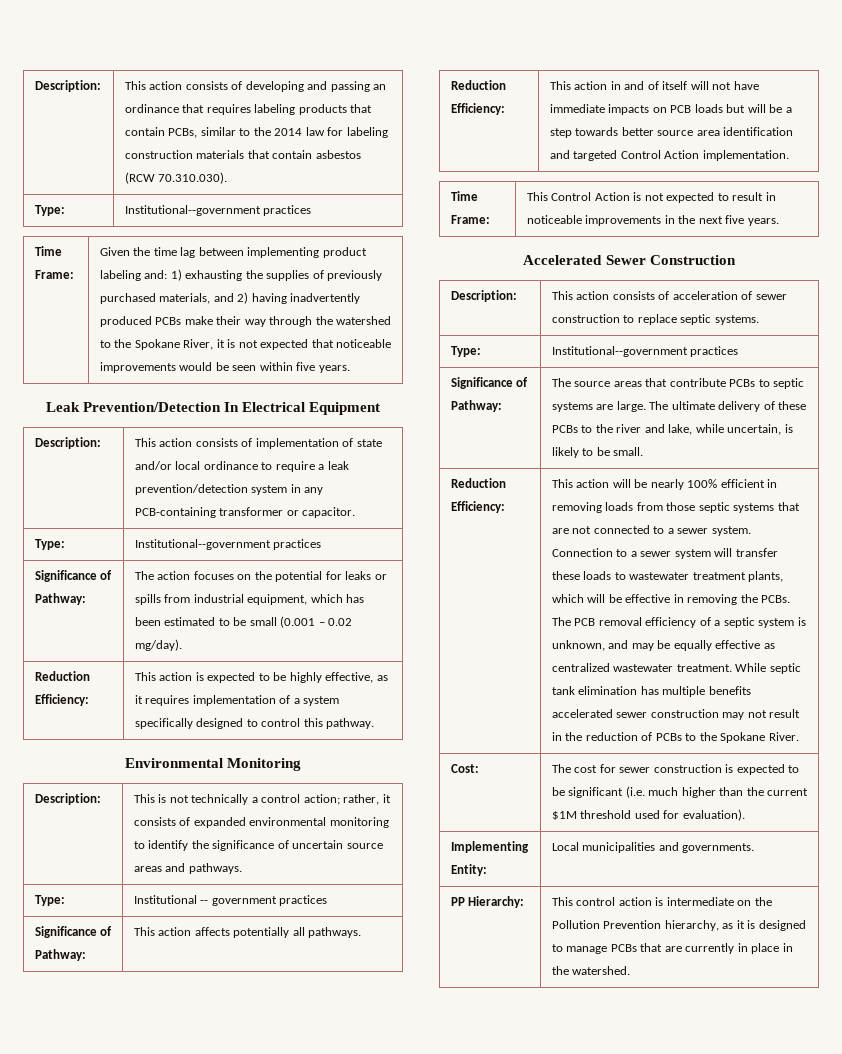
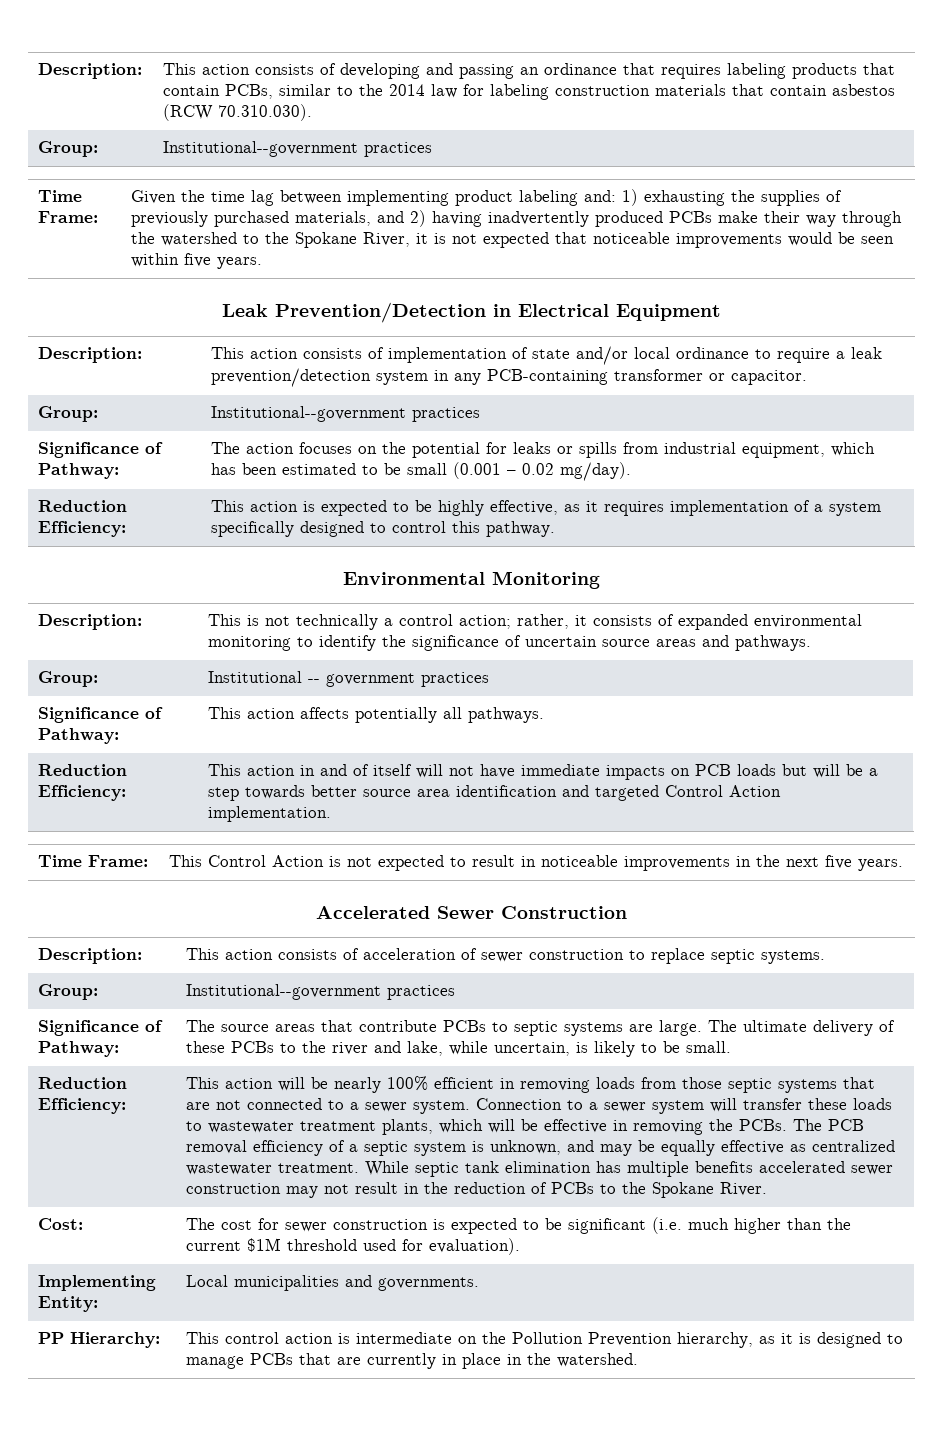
  Description: | This action consists of developing and passing an ordinance that requires labeling products that contain PCBs, similar to the 2014 law for labeling construction materials that contain asbestos (RCW 70.310.030).
- Type: | Institutional--government practices
+ Group: | Institutional--government practices
- Leak Prevention/Detection In Electrical Equipment
+ Leak Prevention/Detection in Electrical Equipment
  Description: | This action consists of implementation of state and/or local ordinance to require a leak prevention/detection system in any PCB-containing transformer or capacitor.
- Type: | Institutional--government practices
+ Group: | Institutional--government practices
- Type: | Institutional -- government practices
+ Group: | Institutional -- government practices
  Description: | This action consists of acceleration of sewer construction to replace septic systems.
- Type: | Institutional--government practices
+ Group: | Institutional--government practices

